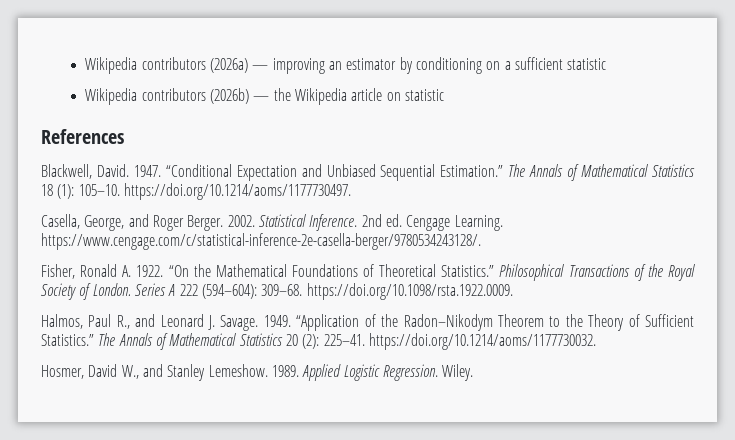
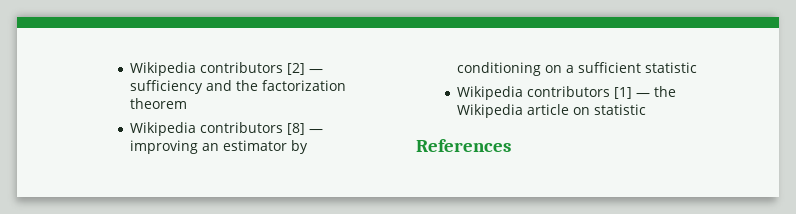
- Wikipedia contributors (2026a) — improving an estimator by conditioning on a sufficient statistic
+ Wikipedia contributors [2] — sufficiency and the factorization theorem
+ Wikipedia contributors [8] — improving an estimator by conditioning on a sufficient statistic
- Wikipedia contributors (2026b) — the Wikipedia article on statistic
+ Wikipedia contributors [1] — the Wikipedia article on statistic
- Blackwell, David. 1947. “Conditional Expectation and Unbiased Sequential Estimation.” The Annals of Mathematical Statistics 18 (1): 105–10. https://doi.org/10.1214/aoms/1177730497.
- Casella, George, and Roger Berger. 2002. Statistical Inference. 2nd ed. Cengage Learning. https://www.cengage.com/c/statistical-inference-2e-casella-berger/9780534243128/.
- Fisher, Ronald A. 1922. “On the Mathematical Foundations of Theoretical Statistics.” Philosophical Transactions of the Royal Society of London. Series A 222 (594–604): 309–68. https://doi.org/10.1098/rsta.1922.0009.
- Halmos, Paul R., and Leonard J. Savage. 1949. “Application of the Radon–Nikodym Theorem to the Theory of Sufficient Statistics.” The Annals of Mathematical Statistics 20 (2): 225–41. https://doi.org/10.1214/aoms/1177730032.
- Hosmer, David W., and Stanley Lemeshow. 1989. Applied Logistic Regression. Wiley.

